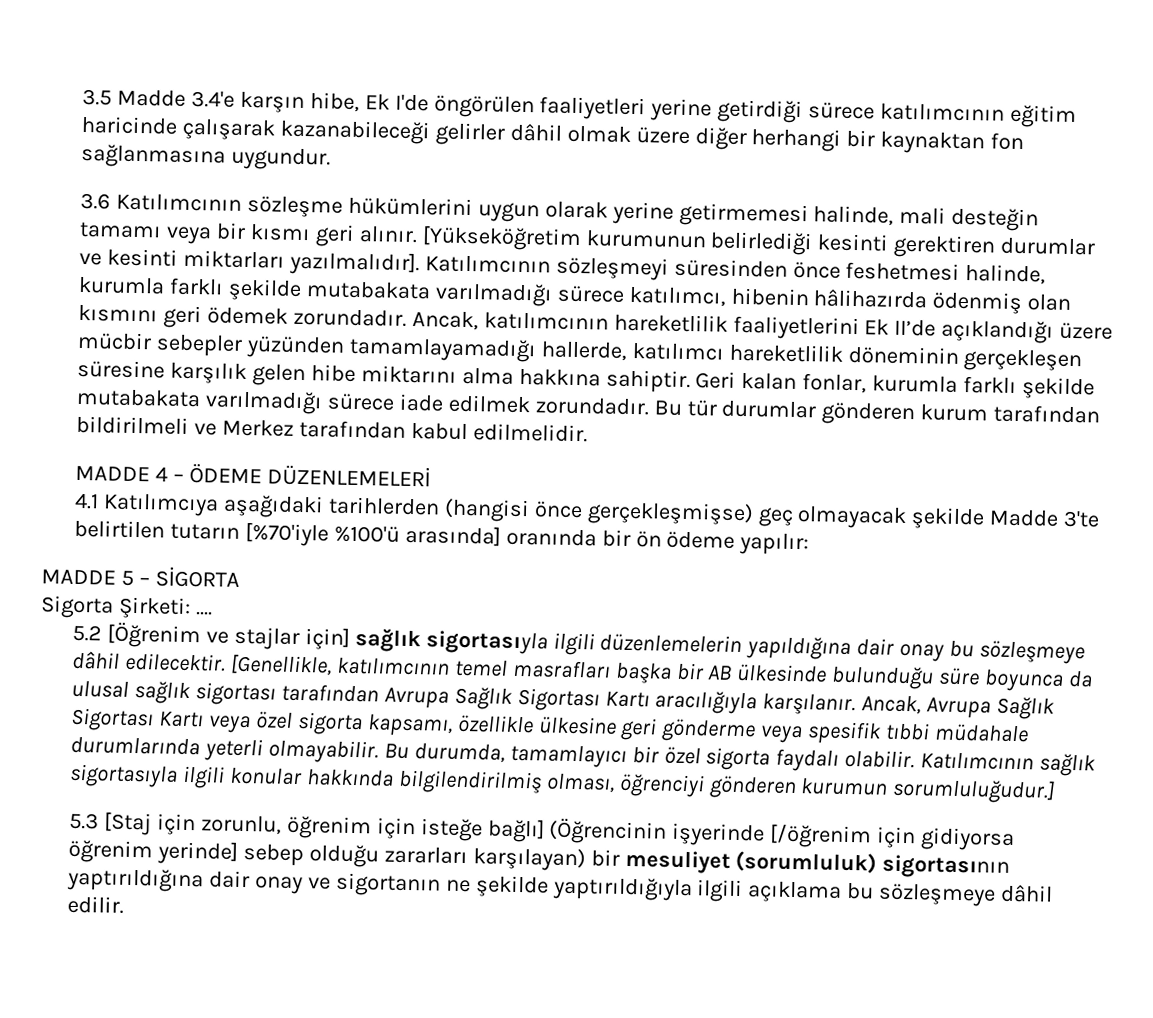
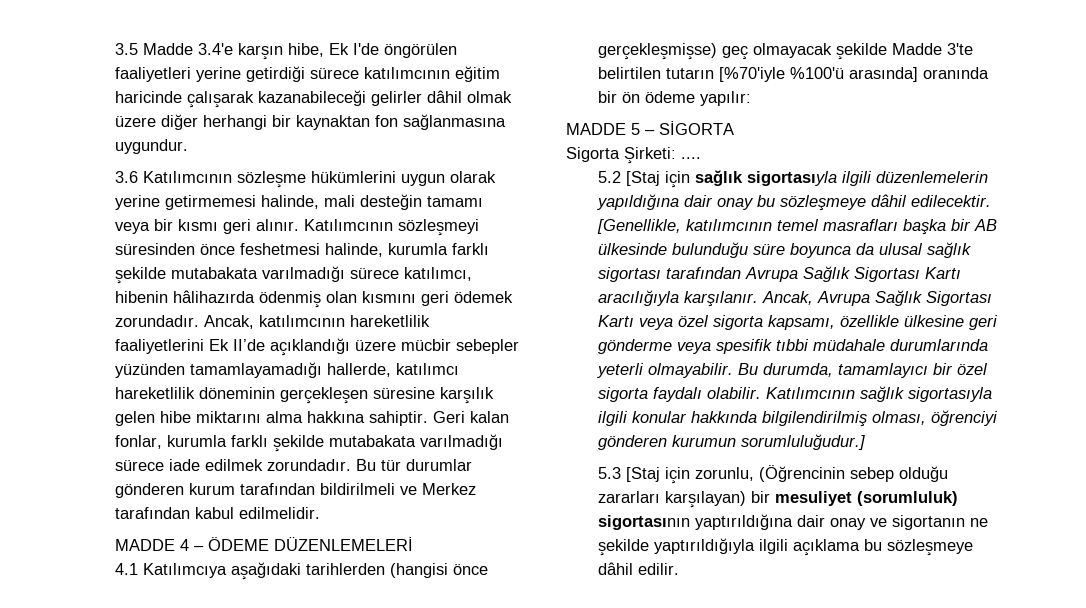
- [Yükseköğretim kurumunun belirlediği kesinti gerektiren durumlar ve kesinti miktarları yazılmalıdır].
- 5.2 [Öğrenim ve stajlar için] sağlık sigortasıyla ilgili düzenlemelerin yapıldığına dair onay bu sözleşmeye dâhil edilecektir.
+ 5.2 [Staj için sağlık sigortasıyla ilgili düzenlemelerin yapıldığına dair onay bu sözleşmeye dâhil edilecektir.
- 5.3 [Staj için zorunlu, öğrenim için isteğe bağlı] (Öğrencinin işyerinde [/öğrenim için gidiyorsa öğrenim yerinde] sebep olduğu zararları karşılayan) bir mesuliyet (sorumluluk) sigortasının yaptırıldığına dair onay ve sigortanın ne şekilde yaptırıldığıyla ilgili açıklama bu sözleşmeye dâhil edilir.
+ 5.3 [Staj için zorunlu, (Öğrencinin sebep olduğu zararları karşılayan) bir mesuliyet (sorumluluk) sigortasının yaptırıldığına dair onay ve sigortanın ne şekilde yaptırıldığıyla ilgili açıklama bu sözleşmeye dâhil edilir.

